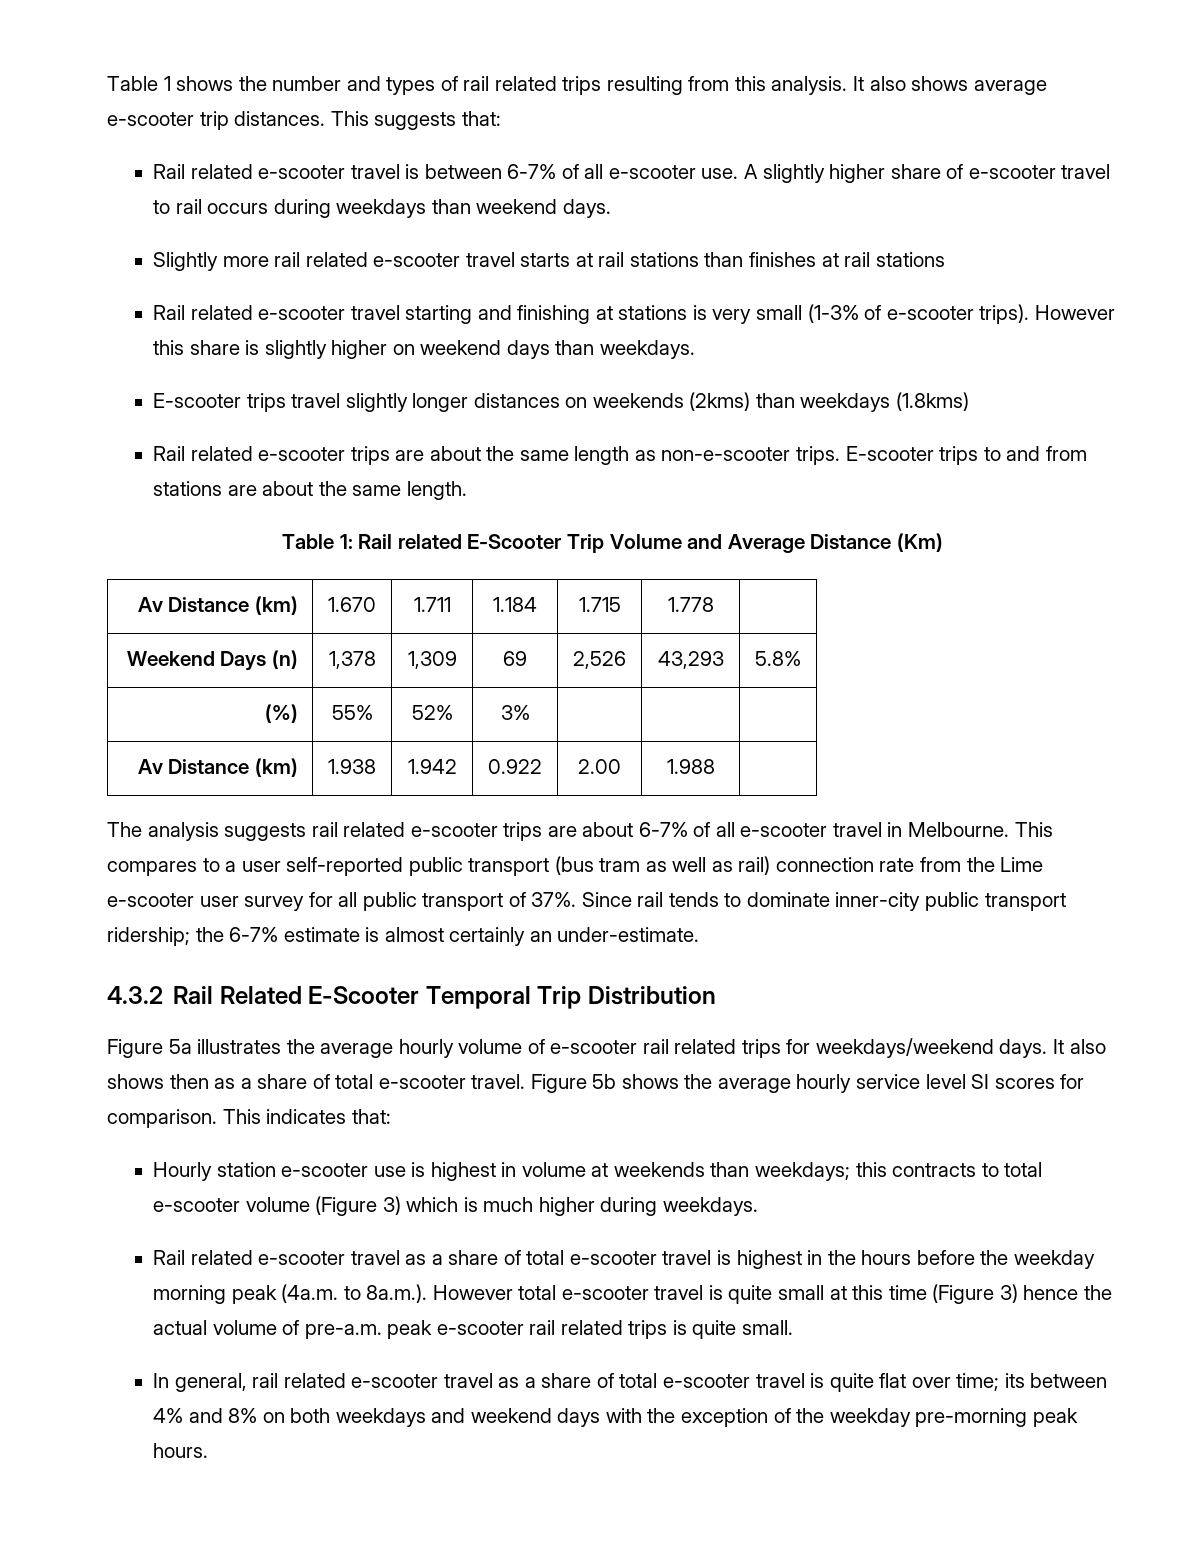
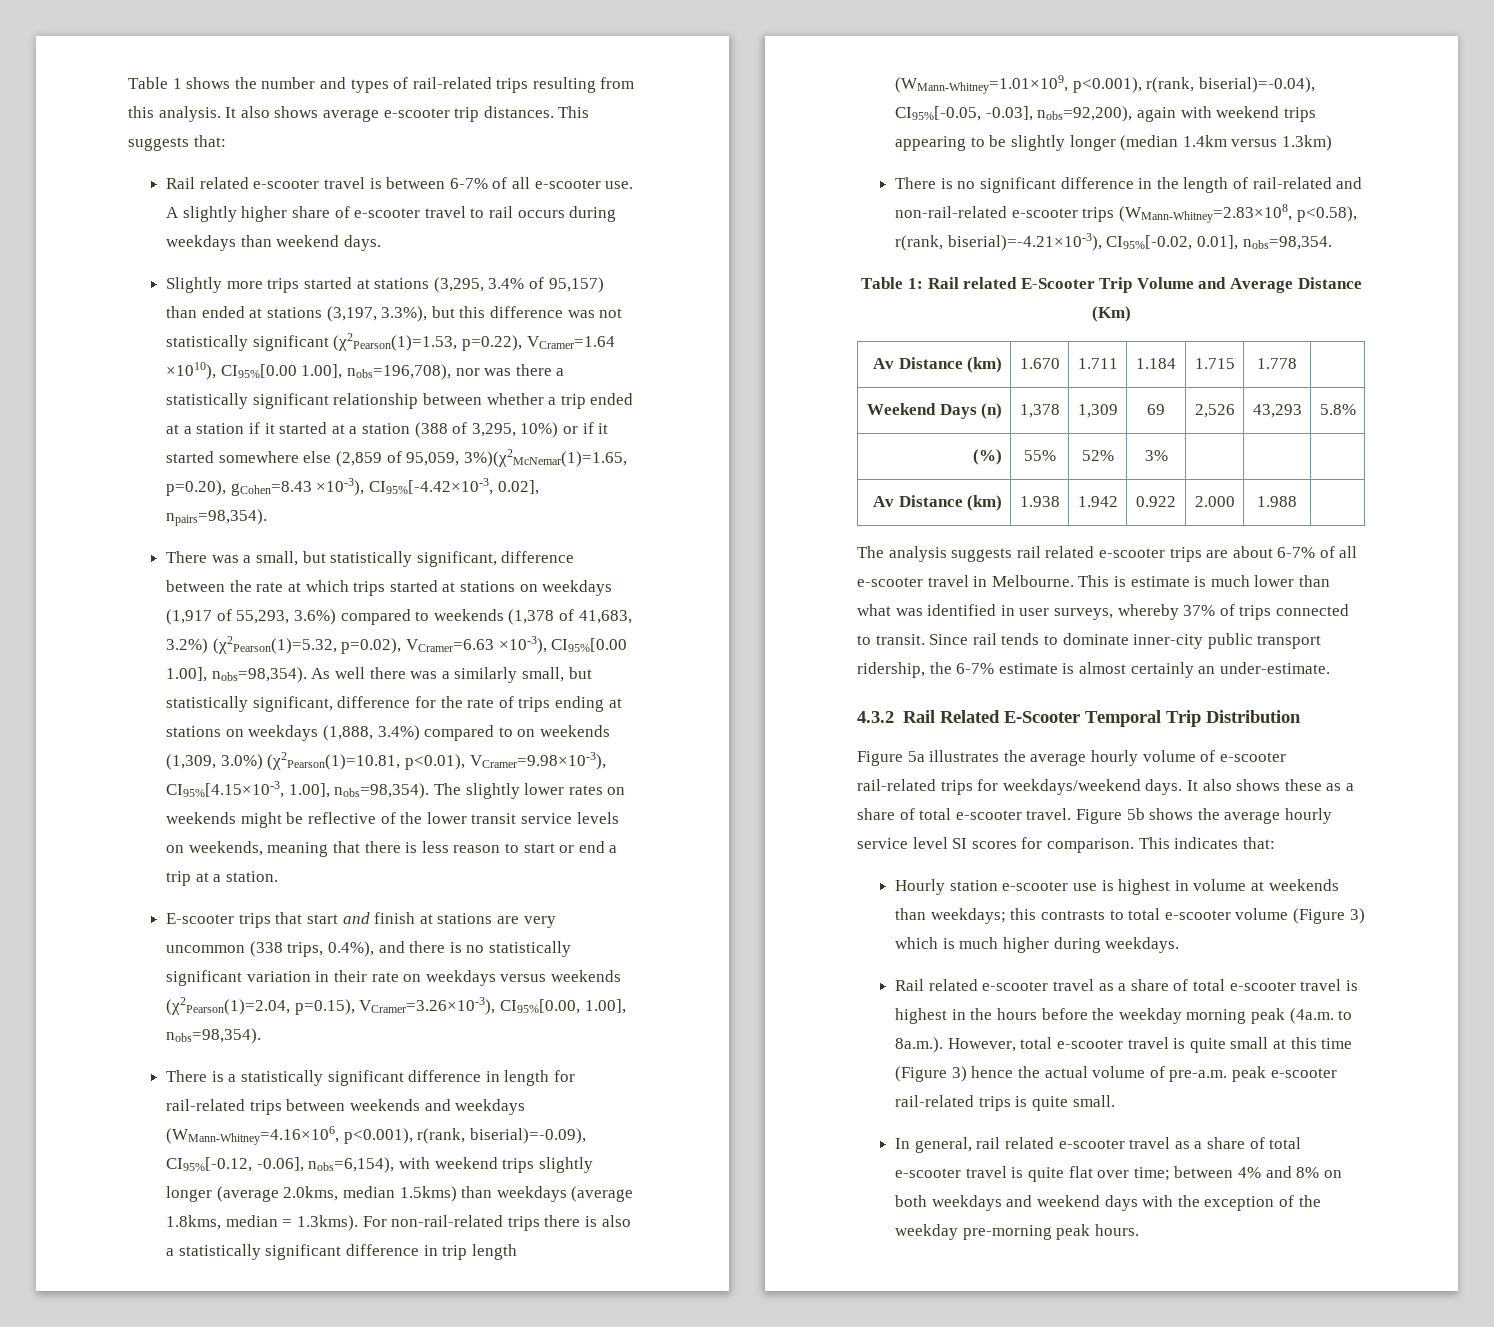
- Table 1 shows the number and types of rail related trips resulting from this analysis.
+ Table 1 shows the number and types of rail-related trips resulting from this analysis.
- Slightly more rail related e-scooter travel starts at rail stations than finishes at rail stations
- Rail related e-scooter travel starting and finishing at stations is very small (1-3% of e-scooter trips). However this share is slightly higher on weekend days than weekdays.
- E-scooter trips travel slightly longer distances on weekends (2kms) than weekdays (1.8kms)
- Rail related e-scooter trips are about the same length as non-e-scooter trips. E-scooter trips to and from stations are about the same length.
+ Slightly more trips started at stations (3,295, 3.4% of 95,157) than ended at stations (3,197, 3.3%), but this difference was not statistically significant (χ2Pearson(1)=1.53, p=0.22), VCramer=1.64 ×1010), CI95%[0.00 1.00], nobs=196,708), nor was there a statistically significant relationship between whether a trip ended at a station if it started at a station (388 of 3,295, 10%) or if it started somewhere else (2,859 of 95,059, 3%)(χ2McNemar(1)=1.65, p=0.20), gCohen=8.43 ×10-3), CI95%[-4.42×10-3, 0.02], npairs=98,354).
+ There was a small, but statistically significant, difference between the rate at which trips started at stations on weekdays (1,917 of 55,293, 3.6%) compared to weekends (1,378 of 41,683, 3.2%) (χ2Pearson(1)=5.32, p=0.02), VCramer=6.63 ×10-3), CI95%[0.00 1.00], nobs=98,354). As well there was a similarly small, but statistically significant, difference for the rate of trips ending at stations on weekdays (1,888, 3.4%) compared to on weekends (1,309, 3.0%) (χ2Pearson(1)=10.81, p<0.01), VCramer=9.98×10-3), CI95%[4.15×10-3, 1.00], nobs=98,354). The slightly lower rates on weekends might be reflective of the lower transit service levels on weekends, meaning that there is less reason to start or end a trip at a station.
+ E-scooter trips that start and finish at stations are very uncommon (338 trips, 0.4%), and there is no statistically significant variation in their rate on weekdays versus weekends (χ2Pearson(1)=2.04, p=0.15), VCramer=3.26×10-3), CI95%[0.00, 1.00], nobs=98,354).
+ There is a statistically significant difference in length for rail-related trips between weekends and weekdays (WMann-Whitney=4.16×106, p<0.001), r(rank, biserial)=-0.09), CI95%[-0.12, -0.06], nobs=6,154), with weekend trips slightly longer (average 2.0kms, median 1.5kms) than weekdays (average 1.8kms, median = 1.3kms). For non-rail-related trips there is also a statistically significant difference in trip length (WMann-Whitney=1.01×109, p<0.001), r(rank, biserial)=-0.04), CI95%[-0.05, -0.03], nobs=92,200), again with weekend trips appearing to be slightly longer (median 1.4km versus 1.3km)
+ There is no significant difference in the length of rail-related and non-rail-related e-scooter trips (WMann-Whitney=2.83×108, p<0.58), r(rank, biserial)=-4.21×10-3), CI95%[-0.02, 0.01], nobs=98,354.
- Av Distance (km) | 1.938 | 1.942 | 0.922 | 2.00 | 1.988 |
+ Av Distance (km) | 1.938 | 1.942 | 0.922 | 2.000 | 1.988 |
- This compares to a user self-reported public transport (bus tram as well as rail) connection rate from the Lime e-scooter user survey for all public transport of 37%.
+ This is estimate is much lower than what was identified in user surveys, whereby 37% of trips connected to transit.
- Since rail tends to dominate inner-city public transport ridership; the 6-7% estimate is almost certainly an under-estimate.
+ Since rail tends to dominate inner-city public transport ridership, the 6-7% estimate is almost certainly an under-estimate.
- Figure 5a illustrates the average hourly volume of e-scooter rail related trips for weekdays/weekend days.
+ Figure 5a illustrates the average hourly volume of e-scooter rail-related trips for weekdays/weekend days.
- It also shows then as a share of total e-scooter travel.
+ It also shows these as a share of total e-scooter travel.
- Hourly station e-scooter use is highest in volume at weekends than weekdays; this contracts to total e-scooter volume (Figure 3) which is much higher during weekdays.
+ Hourly station e-scooter use is highest in volume at weekends than weekdays; this contrasts to total e-scooter volume (Figure 3) which is much higher during weekdays.
- Rail related e-scooter travel as a share of total e-scooter travel is highest in the hours before the weekday morning peak (4a.m. to 8a.m.). However total e-scooter travel is quite small at this time (Figure 3) hence the actual volume of pre-a.m. peak e-scooter rail related trips is quite small.
+ Rail related e-scooter travel as a share of total e-scooter travel is highest in the hours before the weekday morning peak (4a.m. to 8a.m.). However, total e-scooter travel is quite small at this time (Figure 3) hence the actual volume of pre-a.m. peak e-scooter rail-related trips is quite small.
- In general, rail related e-scooter travel as a share of total e-scooter travel is quite flat over time; its between 4% and 8% on both weekdays and weekend days with the exception of the weekday pre-morning peak hours.
+ In general, rail related e-scooter travel as a share of total e-scooter travel is quite flat over time; between 4% and 8% on both weekdays and weekend days with the exception of the weekday pre-morning peak hours.

